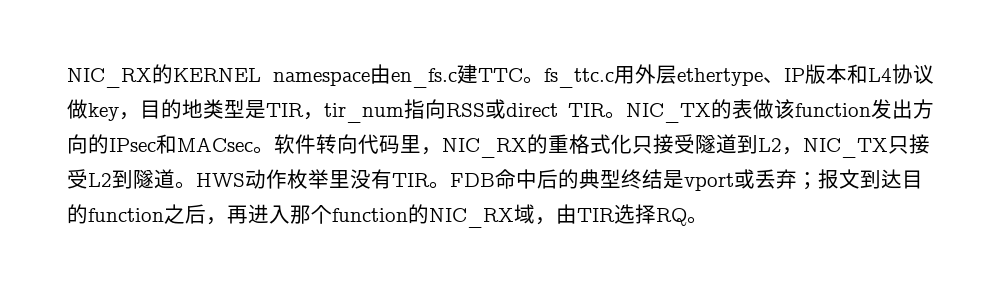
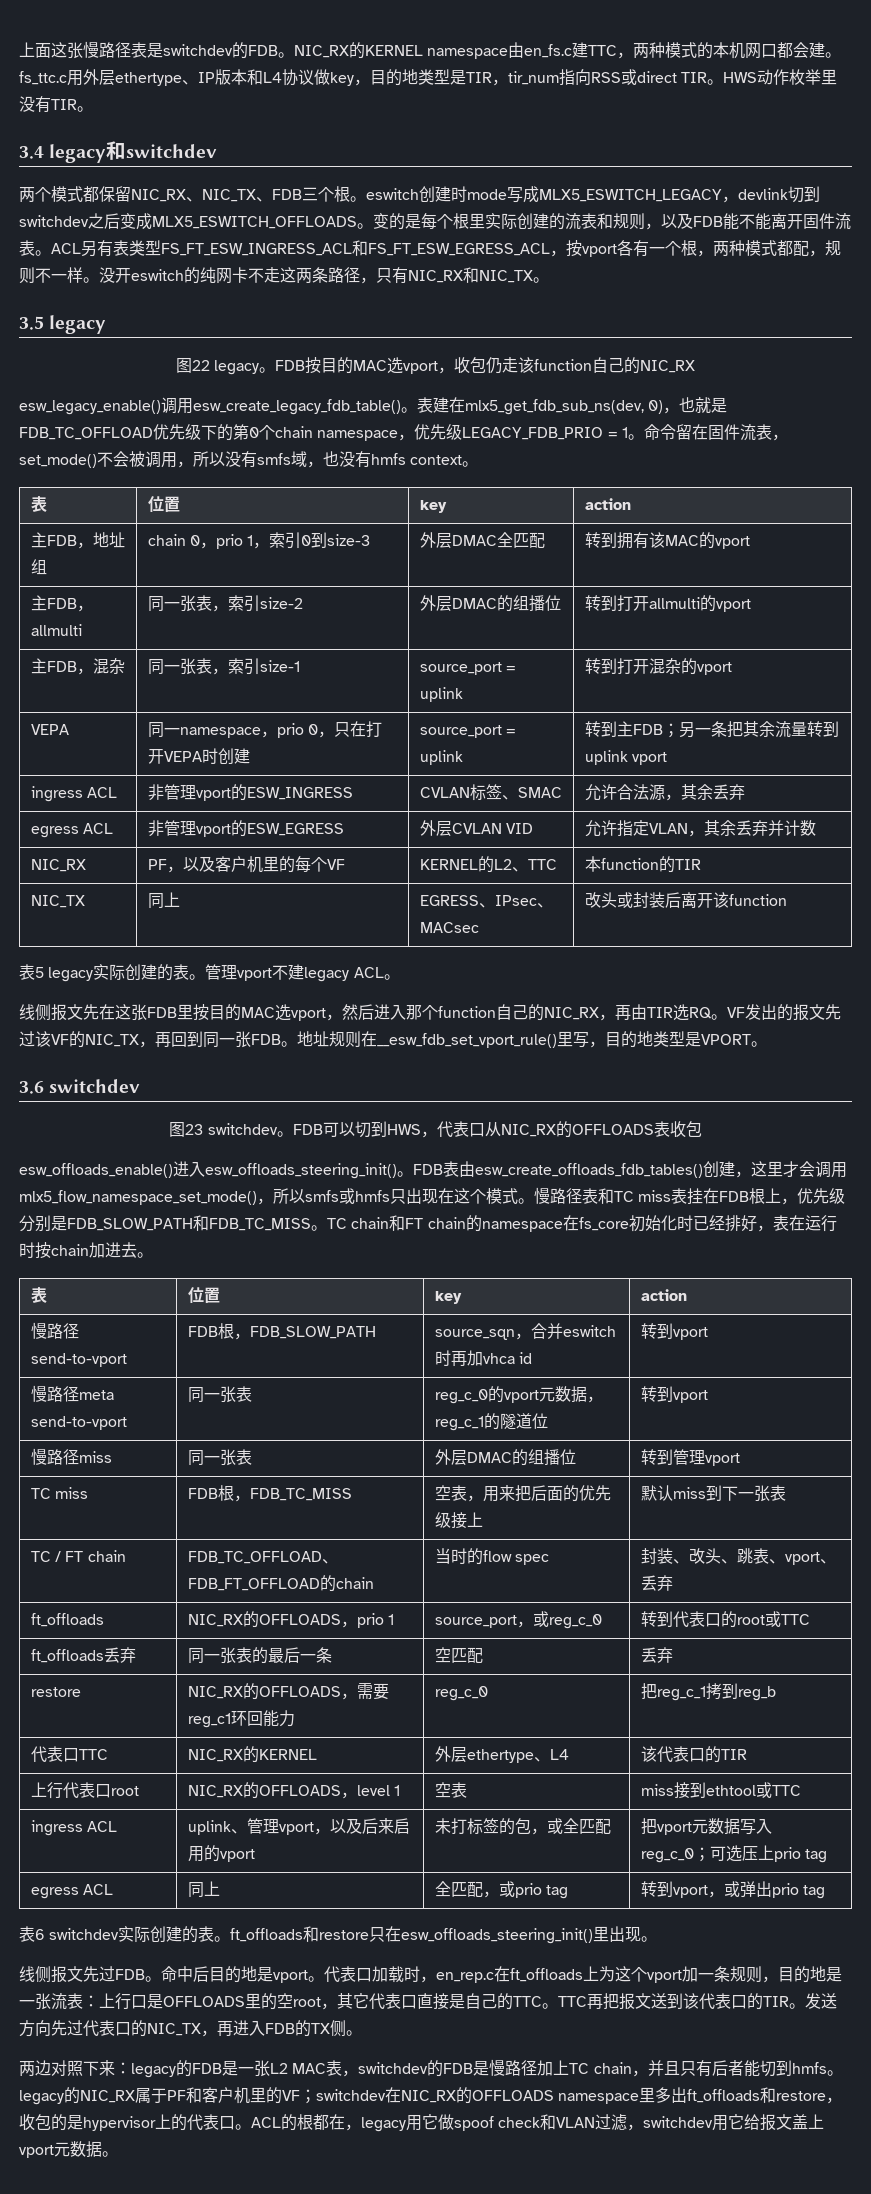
+ 上面这张慢路径表是switchdev的FDB。
- NIC_RX的KERNEL namespace由en_fs.c建TTC。fs_ttc.c用外层ethertype、IP版本和L4协议做key，目的地类型是TIR，tir_num指向RSS或direct TIR。
+ NIC_RX的KERNEL namespace由en_fs.c建TTC，两种模式的本机网口都会建。fs_ttc.c用外层ethertype、IP版本和L4协议做key，目的地类型是TIR，tir_num指向RSS或direct TIR。
- NIC_TX的表做该function发出方向的IPsec和MACsec。软件转向代码里，NIC_RX的重格式化只接受隧道到L2，NIC_TX只接受L2到隧道。
- HWS动作枚举里没有TIR。FDB命中后的典型终结是vport或丢弃；报文到达目的function之后，再进入那个function的NIC_RX域，由TIR选择RQ。
+ HWS动作枚举里没有TIR。
+ 3.4 legacy和switchdev
+ 两个模式都保留NIC_RX、NIC_TX、FDB三个根。eswitch创建时mode写成MLX5_ESWITCH_LEGACY，devlink切到switchdev之后变成MLX5_ESWITCH_OFFLOADS。变的是每个根里实际创建的流表和规则，以及FDB能不能离开固件流表。ACL另有表类型FS_FT_ESW_INGRESS_ACL和FS_FT_ESW_EGRESS_ACL，按vport各有一个根，两种模式都配，规则不一样。没开eswitch的纯网卡不走这两条路径，只有NIC_RX和NIC_TX。
+ 3.5 legacy
+ 图22 legacy。FDB按目的MAC选vport，收包仍走该function自己的NIC_RX
+ esw_legacy_enable()调用esw_create_legacy_fdb_table()。表建在mlx5_get_fdb_sub_ns(dev, 0)，也就是FDB_TC_OFFLOAD优先级下的第0个chain namespace，优先级LEGACY_FDB_PRIO = 1。命令留在固件流表，set_mode()不会被调用，所以没有smfs域，也没有hmfs context。
+ 表 | 位置 | key | action
+ 主FDB，地址组 | chain 0，prio 1，索引0到size-3 | 外层DMAC全匹配 | 转到拥有该MAC的vport
+ 主FDB，allmulti | 同一张表，索引size-2 | 外层DMAC的组播位 | 转到打开allmulti的vport
+ 主FDB，混杂 | 同一张表，索引size-1 | source_port = uplink | 转到打开混杂的vport
+ VEPA | 同一namespace，prio 0，只在打开VEPA时创建 | source_port = uplink | 转到主FDB；另一条把其余流量转到uplink vport
+ ingress ACL | 非管理vport的ESW_INGRESS | CVLAN标签、SMAC | 允许合法源，其余丢弃
+ egress ACL | 非管理vport的ESW_EGRESS | 外层CVLAN VID | 允许指定VLAN，其余丢弃并计数
+ NIC_RX | PF，以及客户机里的每个VF | KERNEL的L2、TTC | 本function的TIR
+ NIC_TX | 同上 | EGRESS、IPsec、MACsec | 改头或封装后离开该function
+ 表5 legacy实际创建的表。管理vport不建legacy ACL。
+ 线侧报文先在这张FDB里按目的MAC选vport，然后进入那个function自己的NIC_RX，再由TIR选RQ。VF发出的报文先过该VF的NIC_TX，再回到同一张FDB。地址规则在__esw_fdb_set_vport_rule()里写，目的地类型是VPORT。
+ 3.6 switchdev
+ 图23 switchdev。FDB可以切到HWS，代表口从NIC_RX的OFFLOADS表收包
+ esw_offloads_enable()进入esw_offloads_steering_init()。FDB表由esw_create_offloads_fdb_tables()创建，这里才会调用mlx5_flow_namespace_set_mode()，所以smfs或hmfs只出现在这个模式。慢路径表和TC miss表挂在FDB根上，优先级分别是FDB_SLOW_PATH和FDB_TC_MISS。TC chain和FT chain的namespace在fs_core初始化时已经排好，表在运行时按chain加进去。
+ 表 | 位置 | key | action
+ 慢路径send-to-vport | FDB根，FDB_SLOW_PATH | source_sqn，合并eswitch时再加vhca id | 转到vport
+ 慢路径meta send-to-vport | 同一张表 | reg_c_0的vport元数据，reg_c_1的隧道位 | 转到vport
+ 慢路径miss | 同一张表 | 外层DMAC的组播位 | 转到管理vport
+ TC miss | FDB根，FDB_TC_MISS | 空表，用来把后面的优先级接上 | 默认miss到下一张表
+ TC / FT chain | FDB_TC_OFFLOAD、FDB_FT_OFFLOAD的chain | 当时的flow spec | 封装、改头、跳表、vport、丢弃
+ ft_offloads | NIC_RX的OFFLOADS，prio 1 | source_port，或reg_c_0 | 转到代表口的root或TTC
+ ft_offloads丢弃 | 同一张表的最后一条 | 空匹配 | 丢弃
+ restore | NIC_RX的OFFLOADS，需要reg_c1环回能力 | reg_c_0 | 把reg_c_1拷到reg_b
+ 代表口TTC | NIC_RX的KERNEL | 外层ethertype、L4 | 该代表口的TIR
+ 上行代表口root | NIC_RX的OFFLOADS，level 1 | 空表 | miss接到ethtool或TTC
+ ingress ACL | uplink、管理vport，以及后来启用的vport | 未打标签的包，或全匹配 | 把vport元数据写入reg_c_0；可选压上prio tag
+ egress ACL | 同上 | 全匹配，或prio tag | 转到vport，或弹出prio tag
+ 表6 switchdev实际创建的表。ft_offloads和restore只在esw_offloads_steering_init()里出现。
+ 线侧报文先过FDB。命中后目的地是vport。代表口加载时，en_rep.c在ft_offloads上为这个vport加一条规则，目的地是一张流表：上行口是OFFLOADS里的空root，其它代表口直接是自己的TTC。TTC再把报文送到该代表口的TIR。发送方向先过代表口的NIC_TX，再进入FDB的TX侧。
+ 两边对照下来：legacy的FDB是一张L2 MAC表，switchdev的FDB是慢路径加上TC chain，并且只有后者能切到hmfs。legacy的NIC_RX属于PF和客户机里的VF；switchdev在NIC_RX的OFFLOADS namespace里多出ft_offloads和restore，收包的是hypervisor上的代表口。ACL的根都在，legacy用它做spoof check和VLAN过滤，switchdev用它给报文盖上vport元数据。

